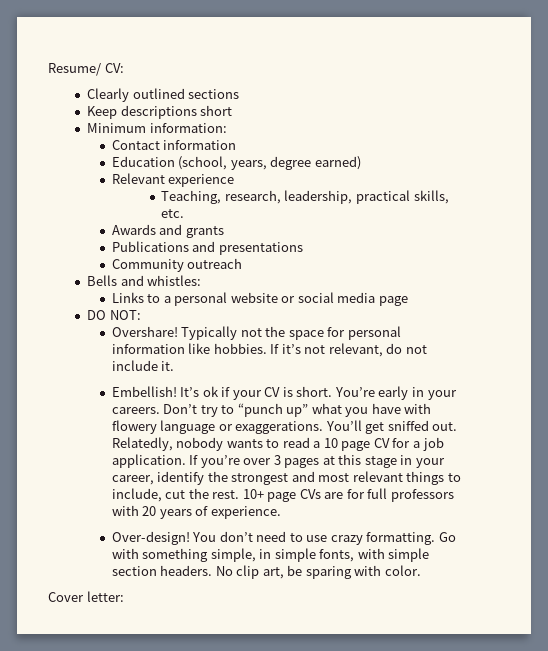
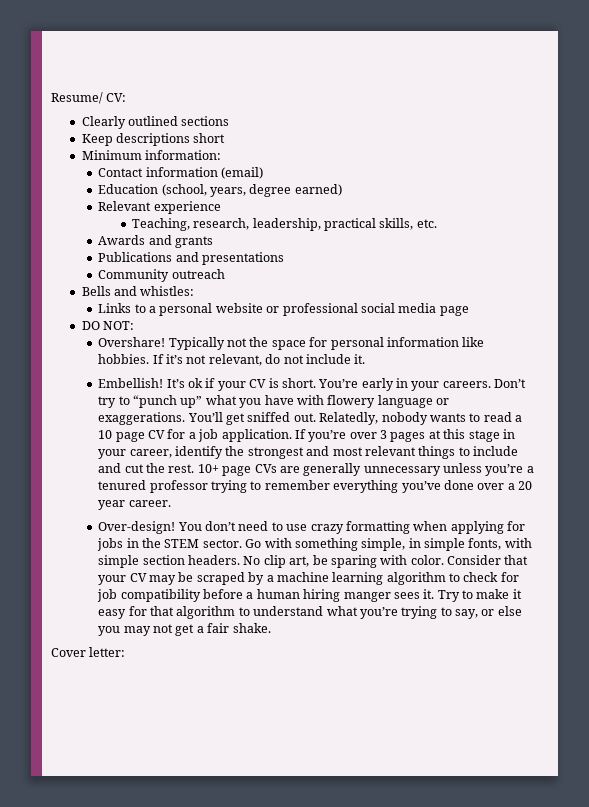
- Contact information
+ Contact information (email)
- Links to a personal website or social media page
+ Links to a personal website or professional social media page
- If you’re over 3 pages at this stage in your career, identify the strongest and most relevant things to include, cut the rest.
+ If you’re over 3 pages at this stage in your career, identify the strongest and most relevant things to include and cut the rest.
- 10+ page CVs are for full professors with 20 years of experience.
+ 10+ page CVs are generally unnecessary unless you’re a tenured professor trying to remember everything you’ve done over a 20 year career.
- You don’t need to use crazy formatting.
+ You don’t need to use crazy formatting when applying for jobs in the STEM sector.
+ Consider that your CV may be scraped by a machine learning algorithm to check for job compatibility before a human hiring manger sees it. Try to make it easy for that algorithm to understand what you’re trying to say, or else you may not get a fair shake.

